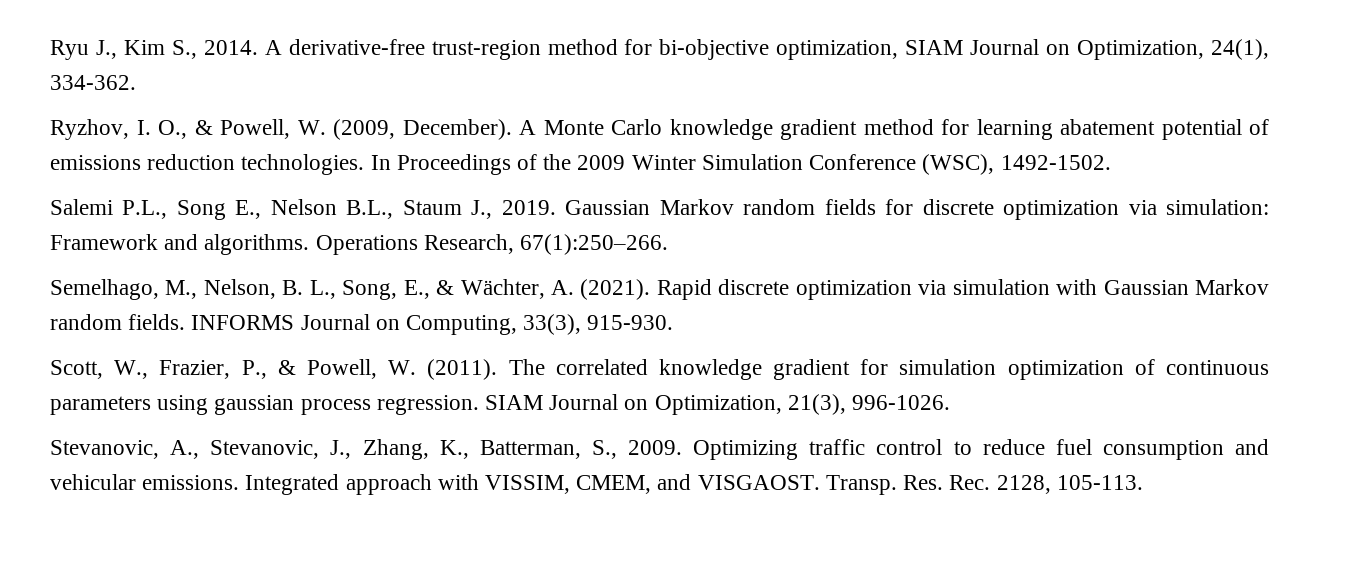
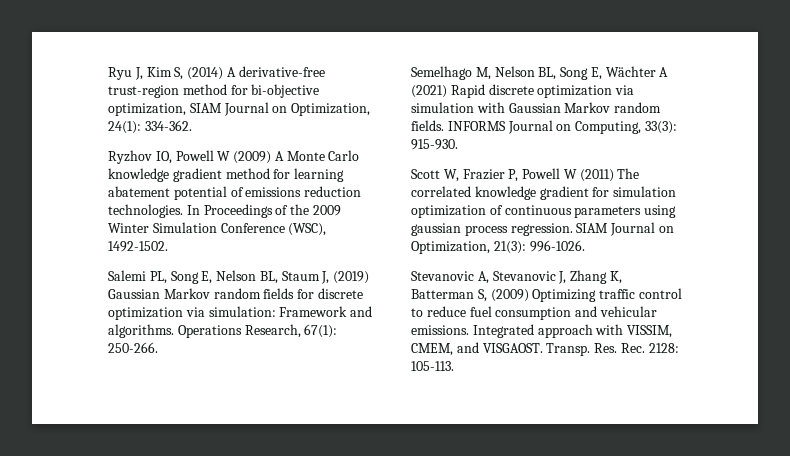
- Ryu J., Kim S., 2014. A derivative-free trust-region method for bi-objective optimization, SIAM Journal on Optimization, 24(1), 334-362.
+ Ryu J, Kim S, (2014) A derivative-free trust-region method for bi-objective optimization, SIAM Journal on Optimization, 24(1): 334-362.
- Ryzhov, I. O., & Powell, W. (2009, December). A Monte Carlo knowledge gradient method for learning abatement potential of emissions reduction technologies.
+ Ryzhov IO, Powell W (2009) A Monte Carlo knowledge gradient method for learning abatement potential of emissions reduction technologies.
- Salemi P.L., Song E., Nelson B.L., Staum J., 2019. Gaussian Markov random fields for discrete optimization via simulation: Framework and algorithms.
+ Salemi PL, Song E, Nelson BL, Staum J, (2019) Gaussian Markov random fields for discrete optimization via simulation: Framework and algorithms.
- Operations Research, 67(1):250–266.
- Semelhago, M., Nelson, B. L., Song, E., & Wächter, A. (2021). Rapid discrete optimization via simulation with Gaussian Markov random fields.
+ Operations Research, 67(1): 250-266.
+ Semelhago M, Nelson BL, Song E, Wächter A (2021) Rapid discrete optimization via simulation with Gaussian Markov random fields.
- INFORMS Journal on Computing, 33(3), 915-930.
+ INFORMS Journal on Computing, 33(3): 915-930.
- Scott, W., Frazier, P., & Powell, W. (2011). The correlated knowledge gradient for simulation optimization of continuous parameters using gaussian process regression.
+ Scott W, Frazier P, Powell W (2011) The correlated knowledge gradient for simulation optimization of continuous parameters using gaussian process regression.
- SIAM Journal on Optimization, 21(3), 996-1026.
+ SIAM Journal on Optimization, 21(3): 996-1026.
- Stevanovic, A., Stevanovic, J., Zhang, K., Batterman, S., 2009. Optimizing traffic control to reduce fuel consumption and vehicular emissions.
+ Stevanovic A, Stevanovic J, Zhang K, Batterman S, (2009) Optimizing traffic control to reduce fuel consumption and vehicular emissions.
- Res. Rec. 2128, 105-113.
+ Res. Rec. 2128: 105-113.

